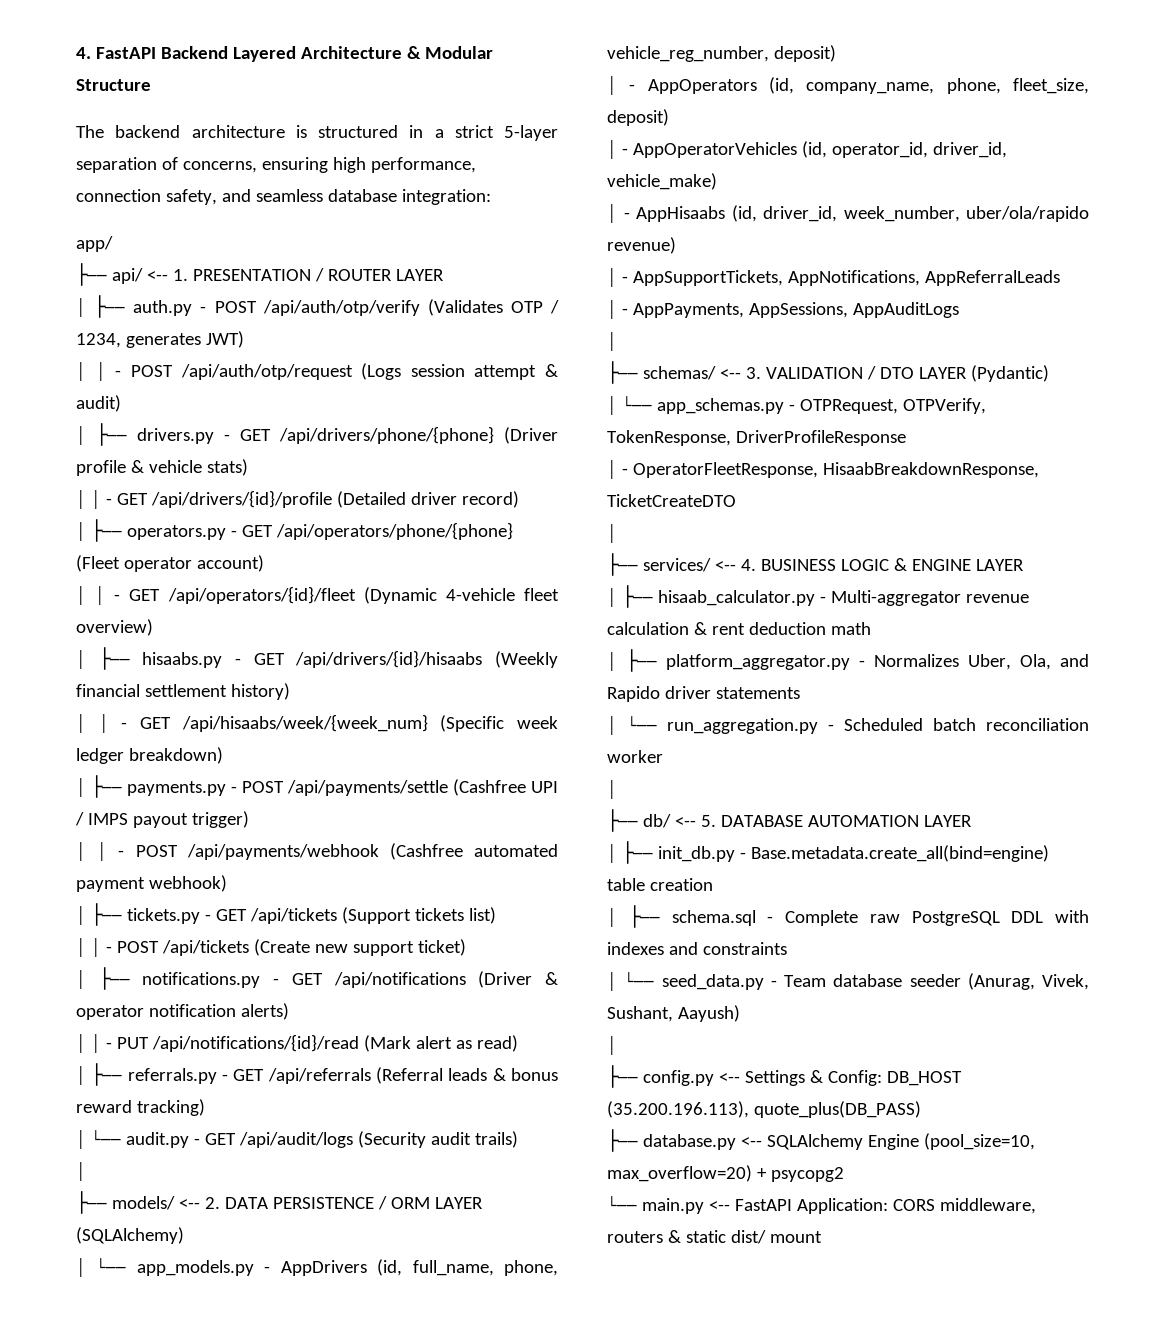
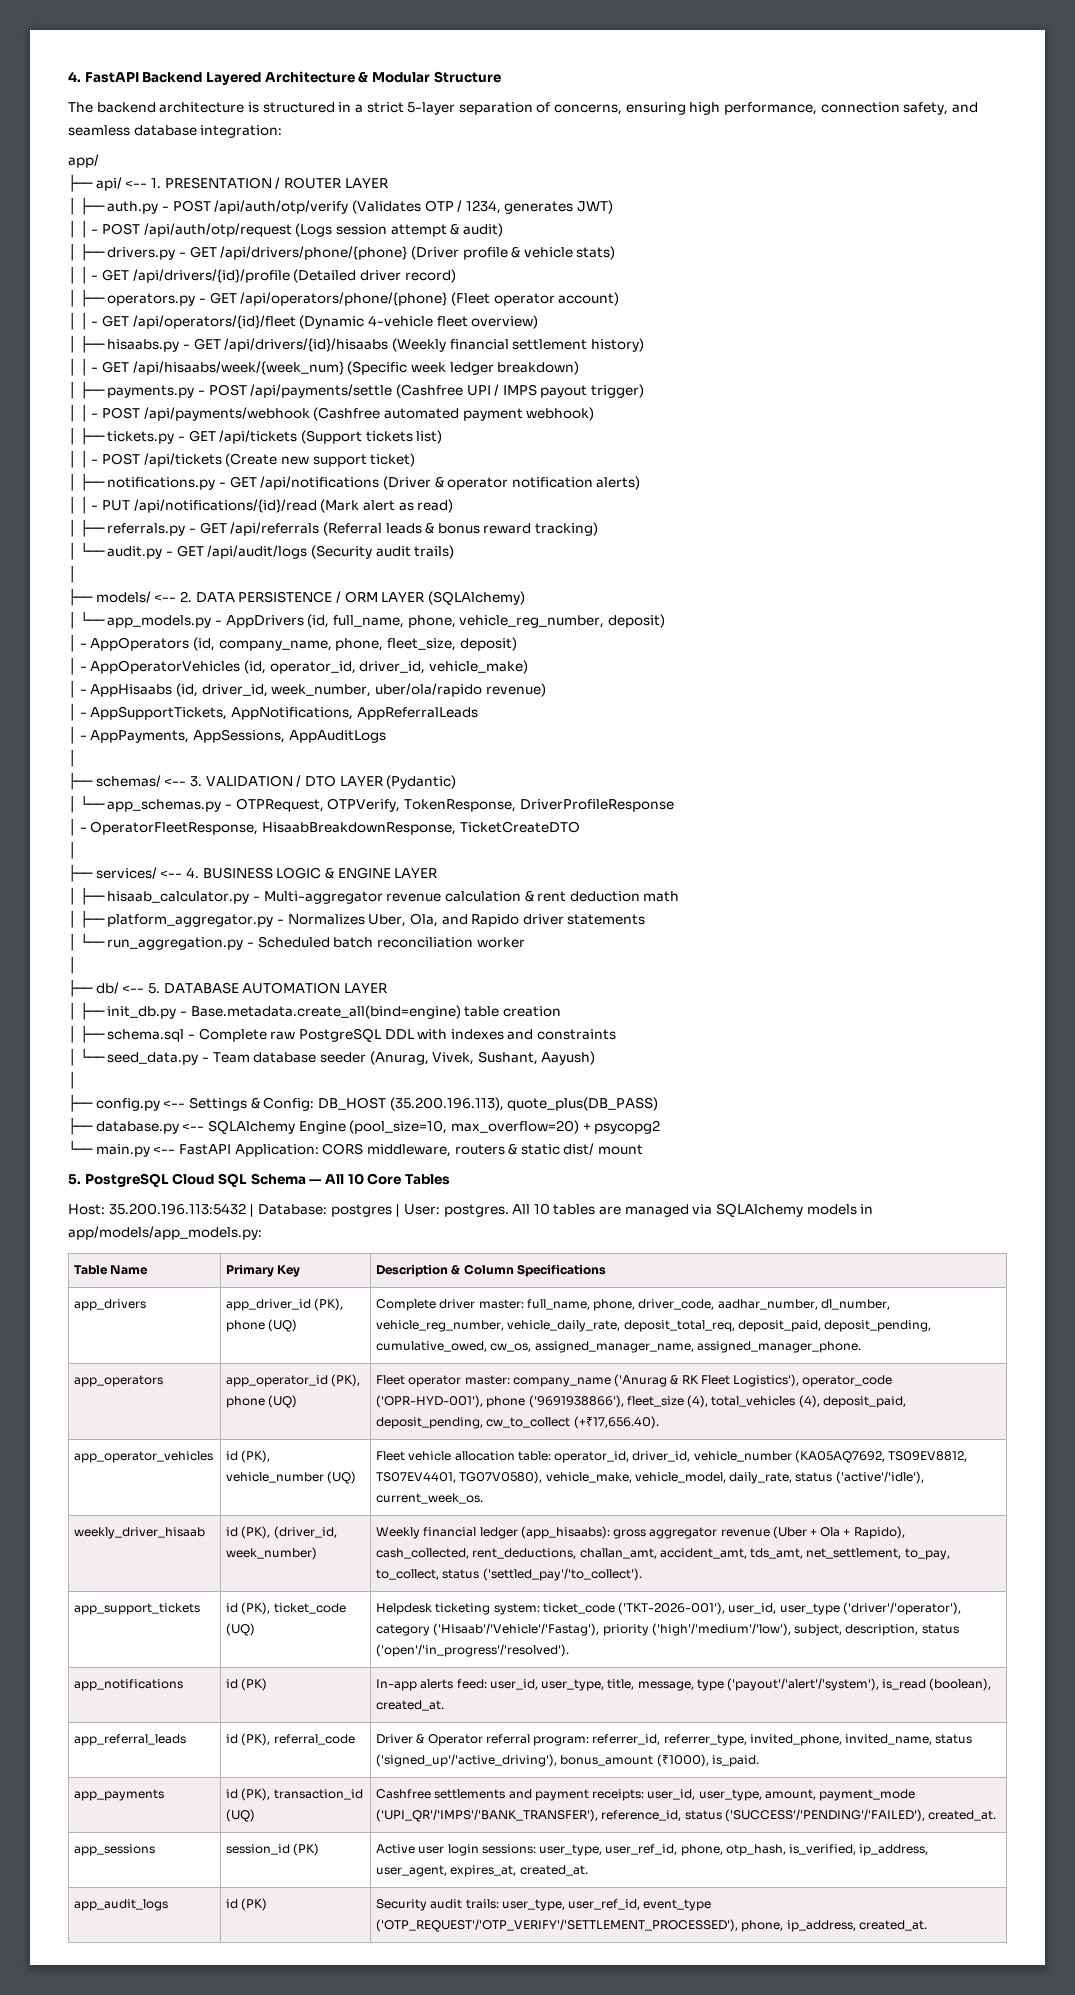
+ 5. PostgreSQL Cloud SQL Schema — All 10 Core Tables
+ Host: 35.200.196.113:5432 | Database: postgres | User: postgres. All 10 tables are managed via SQLAlchemy models in app/models/app_models.py:
+ Table Name | Primary Key | Description & Column Specifications
+ app_drivers | app_driver_id (PK), phone (UQ) | Complete driver master: full_name, phone, driver_code, aadhar_number, dl_number, vehicle_reg_number, vehicle_daily_rate, deposit_total_req, deposit_paid, deposit_pending, cumulative_owed, cw_os, assigned_manager_name, assigned_manager_phone.
+ app_operators | app_operator_id (PK), phone (UQ) | Fleet operator master: company_name ('Anurag & RK Fleet Logistics'), operator_code ('OPR-HYD-001'), phone ('9691938866'), fleet_size (4), total_vehicles (4), deposit_paid, deposit_pending, cw_to_collect (+₹17,656.40).
+ app_operator_vehicles | id (PK), vehicle_number (UQ) | Fleet vehicle allocation table: operator_id, driver_id, vehicle_number (KA05AQ7692, TS09EV8812, TS07EV4401, TG07V0580), vehicle_make, vehicle_model, daily_rate, status ('active'/'idle'), current_week_os.
+ weekly_driver_hisaab | id (PK), (driver_id, week_number) | Weekly financial ledger (app_hisaabs): gross aggregator revenue (Uber + Ola + Rapido), cash_collected, rent_deductions, challan_amt, accident_amt, tds_amt, net_settlement, to_pay, to_collect, status ('settled_pay'/'to_collect').
+ app_support_tickets | id (PK), ticket_code (UQ) | Helpdesk ticketing system: ticket_code ('TKT-2026-001'), user_id, user_type ('driver'/'operator'), category ('Hisaab'/'Vehicle'/'Fastag'), priority ('high'/'medium'/'low'), subject, description, status ('open'/'in_progress'/'resolved').
+ app_notifications | id (PK) | In-app alerts feed: user_id, user_type, title, message, type ('payout'/'alert'/'system'), is_read (boolean), created_at.
+ app_referral_leads | id (PK), referral_code | Driver & Operator referral program: referrer_id, referrer_type, invited_phone, invited_name, status ('signed_up'/'active_driving'), bonus_amount (₹1000), is_paid.
+ app_payments | id (PK), transaction_id (UQ) | Cashfree settlements and payment receipts: user_id, user_type, amount, payment_mode ('UPI_QR'/'IMPS'/'BANK_TRANSFER'), reference_id, status ('SUCCESS'/'PENDING'/'FAILED'), created_at.
+ app_sessions | session_id (PK) | Active user login sessions: user_type, user_ref_id, phone, otp_hash, is_verified, ip_address, user_agent, expires_at, created_at.
+ app_audit_logs | id (PK) | Security audit trails: user_type, user_ref_id, event_type ('OTP_REQUEST'/'OTP_VERIFY'/'SETTLEMENT_PROCESSED'), phone, ip_address, created_at.

